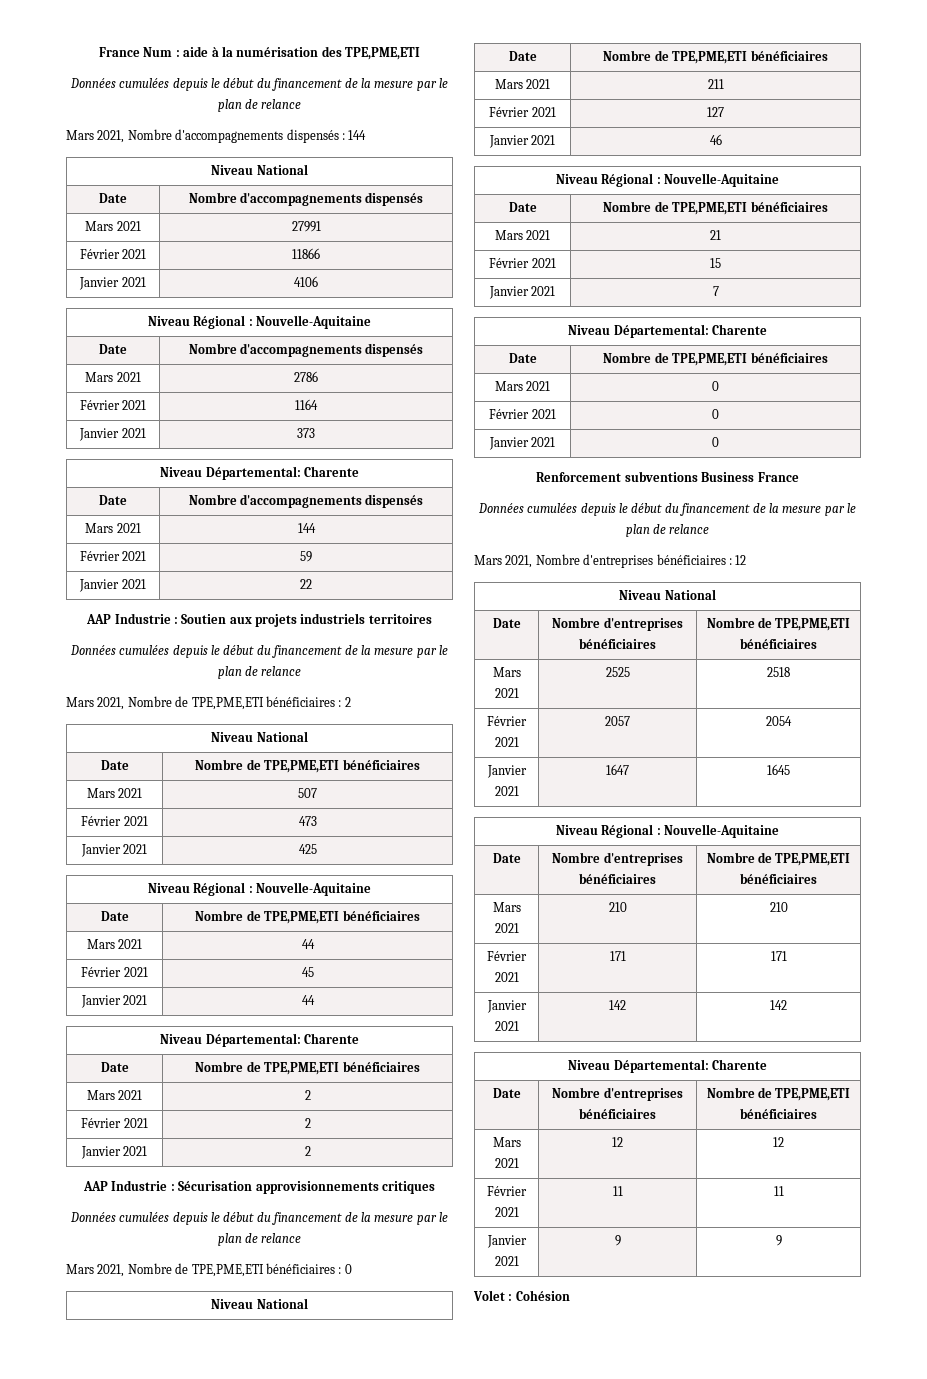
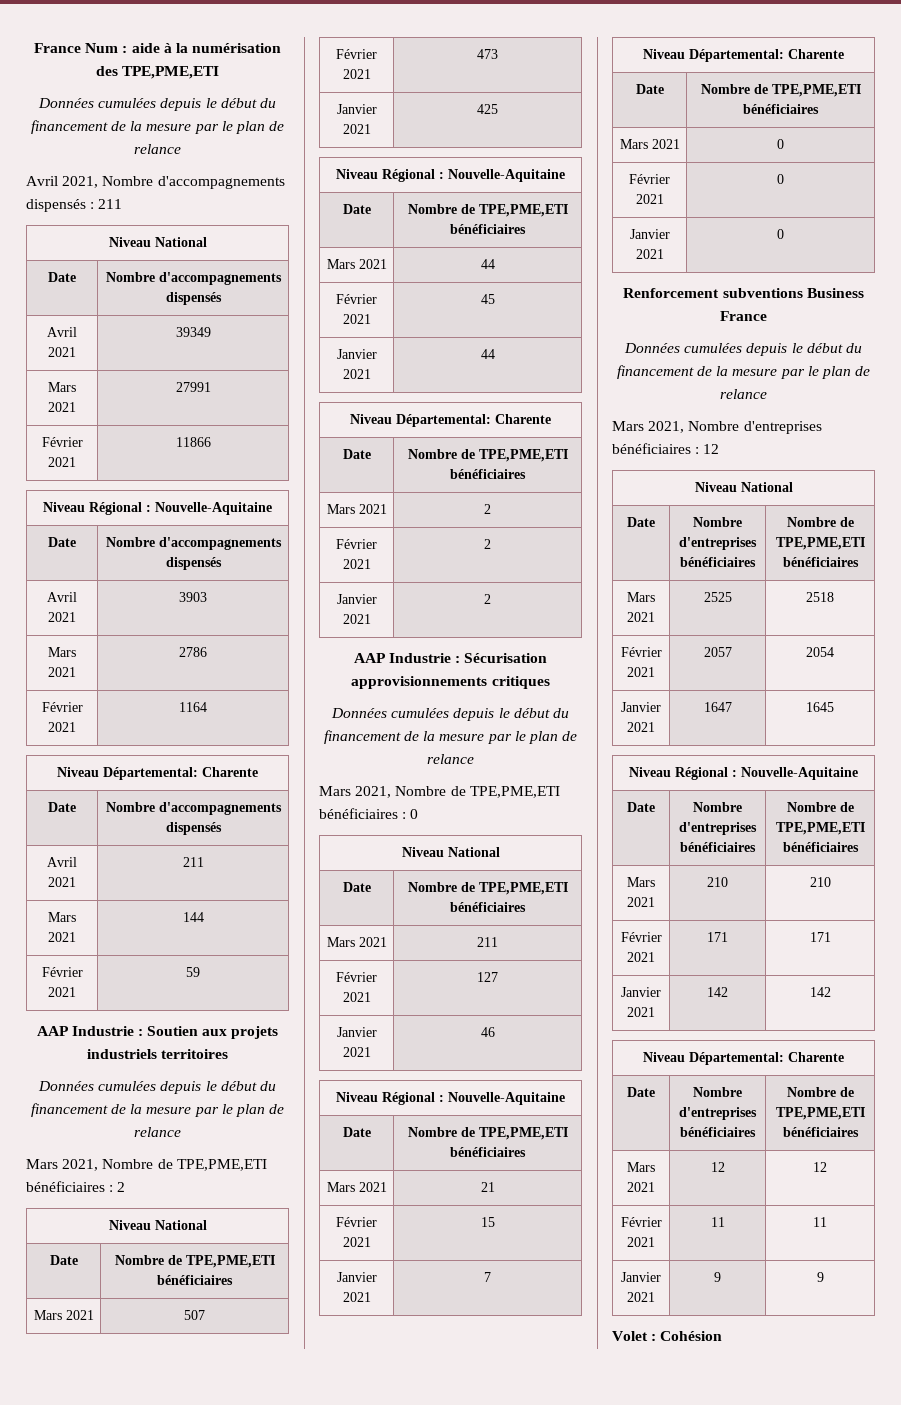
- Mars 2021, Nombre d'accompagnements dispensés : 144
+ Avril 2021, Nombre d'accompagnements dispensés : 211
+ Avril 2021 | 39349
- Janvier 2021 | 4106
+ Avril 2021 | 3903
- Janvier 2021 | 373
+ Avril 2021 | 211
- Janvier 2021 | 22

